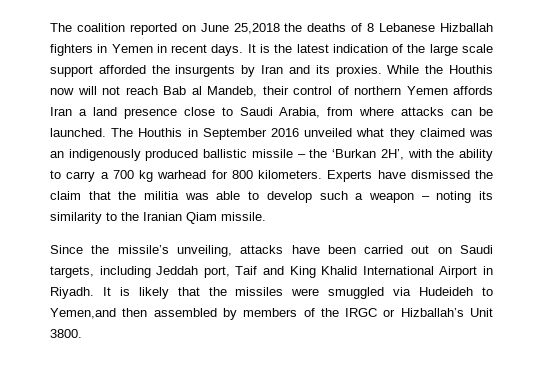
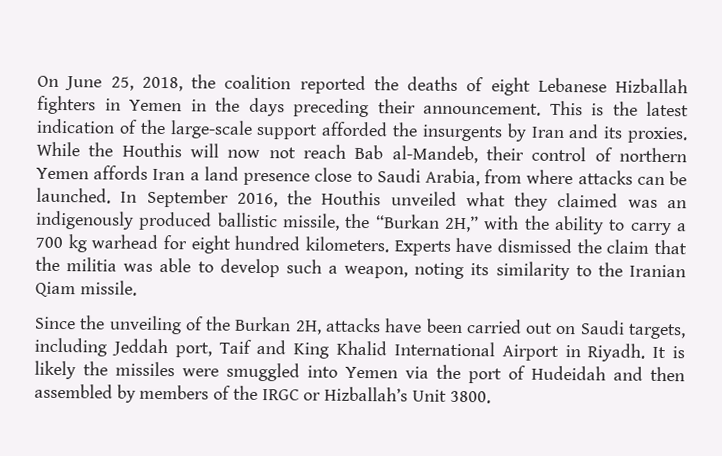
- The coalition reported on June 25,2018 the deaths of 8 Lebanese Hizballah fighters in Yemen in recent days. It is the latest indication of the large scale support afforded the insurgents by Iran and its proxies.
+ On June 25, 2018, the coalition reported the deaths of eight Lebanese Hizballah fighters in Yemen in the days preceding their announcement. This is the latest indication of the large-scale support afforded the insurgents by Iran and its proxies.
- While the Houthis now will not reach Bab al Mandeb, their control of northern Yemen affords Iran a land presence close to Saudi Arabia, from where attacks can be launched.
+ While the Houthis will now not reach Bab al-Mandeb, their control of northern Yemen affords Iran a land presence close to Saudi Arabia, from where attacks can be launched.
- The Houthis in September 2016 unveiled what they claimed was an indigenously produced ballistic missile – the ‘Burkan 2H’, with the ability to carry a 700 kg warhead for 800 kilometers.
+ In September 2016, the Houthis unveiled what they claimed was an indigenously produced ballistic missile, the “Burkan 2H,” with the ability to carry a 700 kg warhead for eight hundred kilometers.
- Experts have dismissed the claim that the militia was able to develop such a weapon – noting its similarity to the Iranian Qiam missile.
+ Experts have dismissed the claim that the militia was able to develop such a weapon, noting its similarity to the Iranian Qiam missile.
- Since the missile’s unveiling, attacks have been carried out on Saudi targets, including Jeddah port, Taif and King Khalid International Airport in Riyadh.
+ Since the unveiling of the Burkan 2H, attacks have been carried out on Saudi targets, including Jeddah port, Taif and King Khalid International Airport in Riyadh.
- It is likely that the missiles were smuggled via Hudeideh to Yemen,and then assembled by members of the IRGC or Hizballah’s Unit 3800.
+ It is likely the missiles were smuggled into Yemen via the port of Hudeidah and then assembled by members of the IRGC or Hizballah’s Unit 3800.

